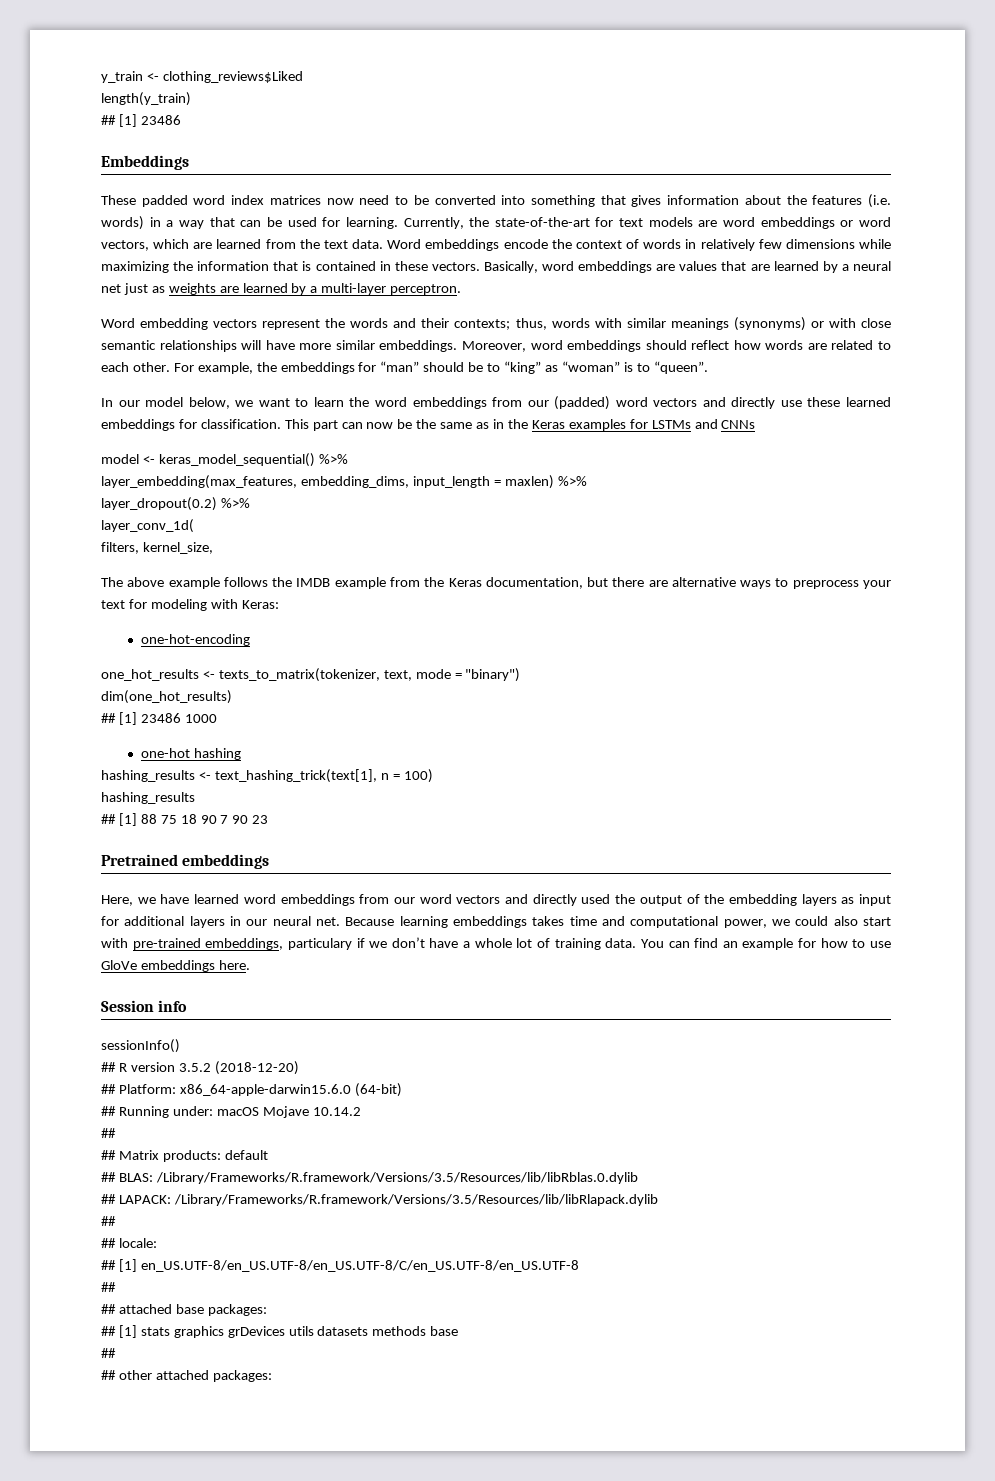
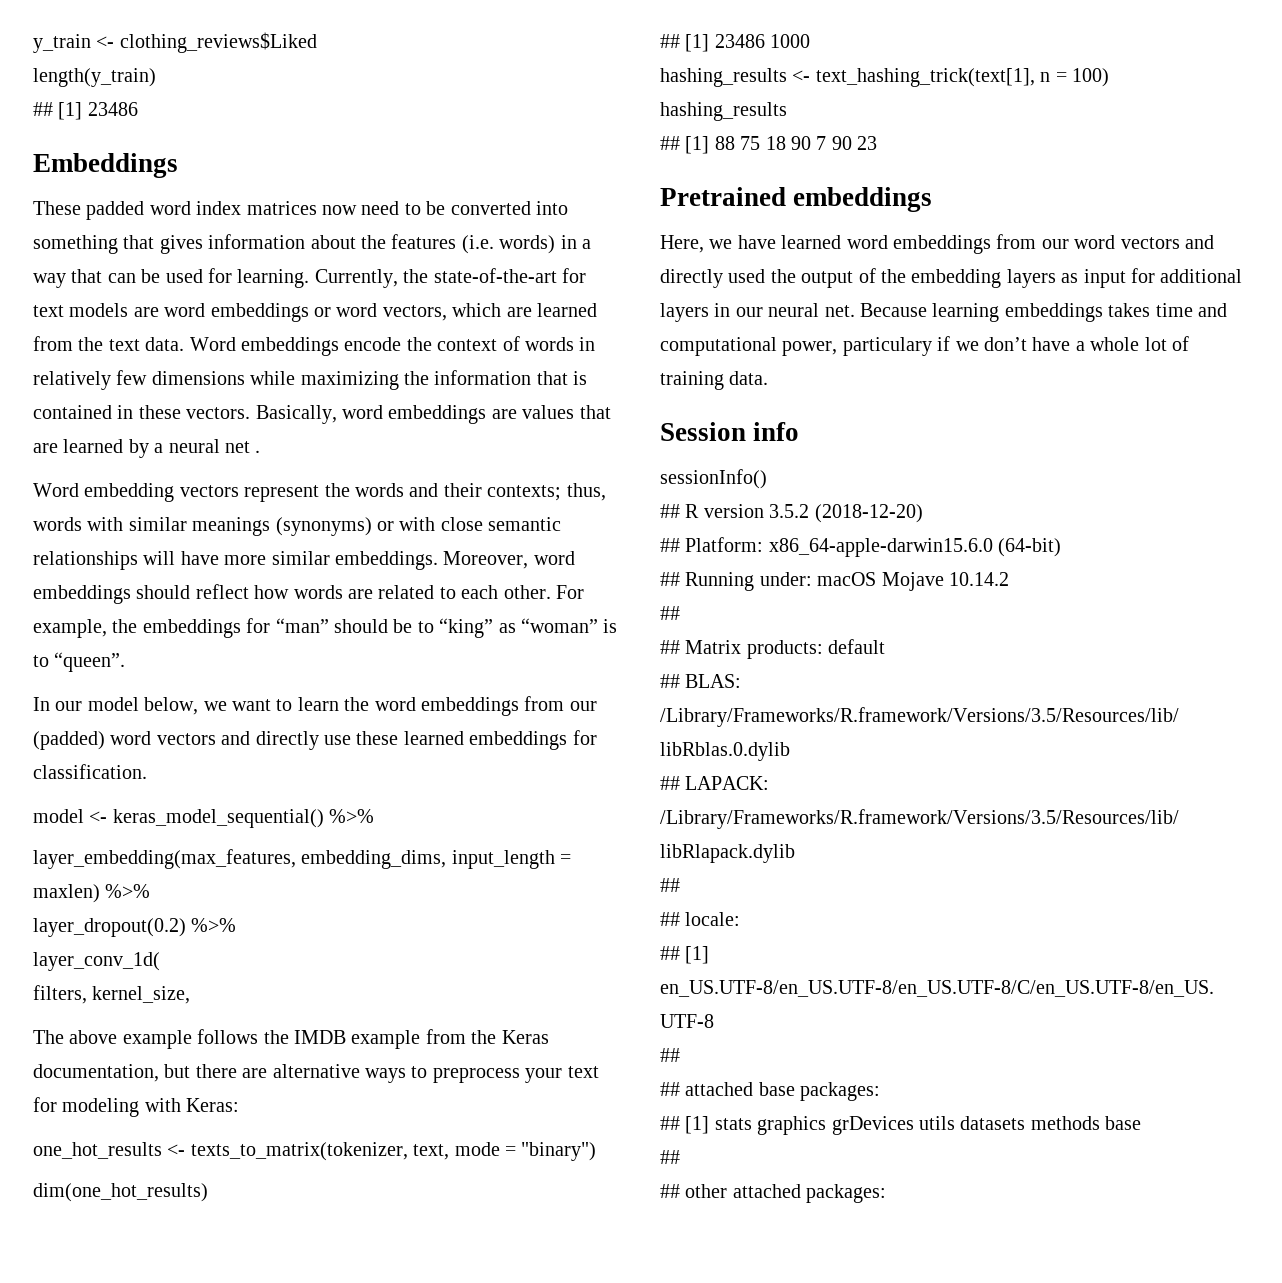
- Basically, word embeddings are values that are learned by a neural net just as weights are learned by a multi-layer perceptron.
+ Basically, word embeddings are values that are learned by a neural net .
- This part can now be the same as in the Keras examples for LSTMs and CNNs
- one-hot-encoding
- one-hot hashing
- Because learning embeddings takes time and computational power, we could also start with pre-trained embeddings, particulary if we don’t have a whole lot of training data. You can find an example for how to use GloVe embeddings here.
+ Because learning embeddings takes time and computational power, particulary if we don’t have a whole lot of training data.

